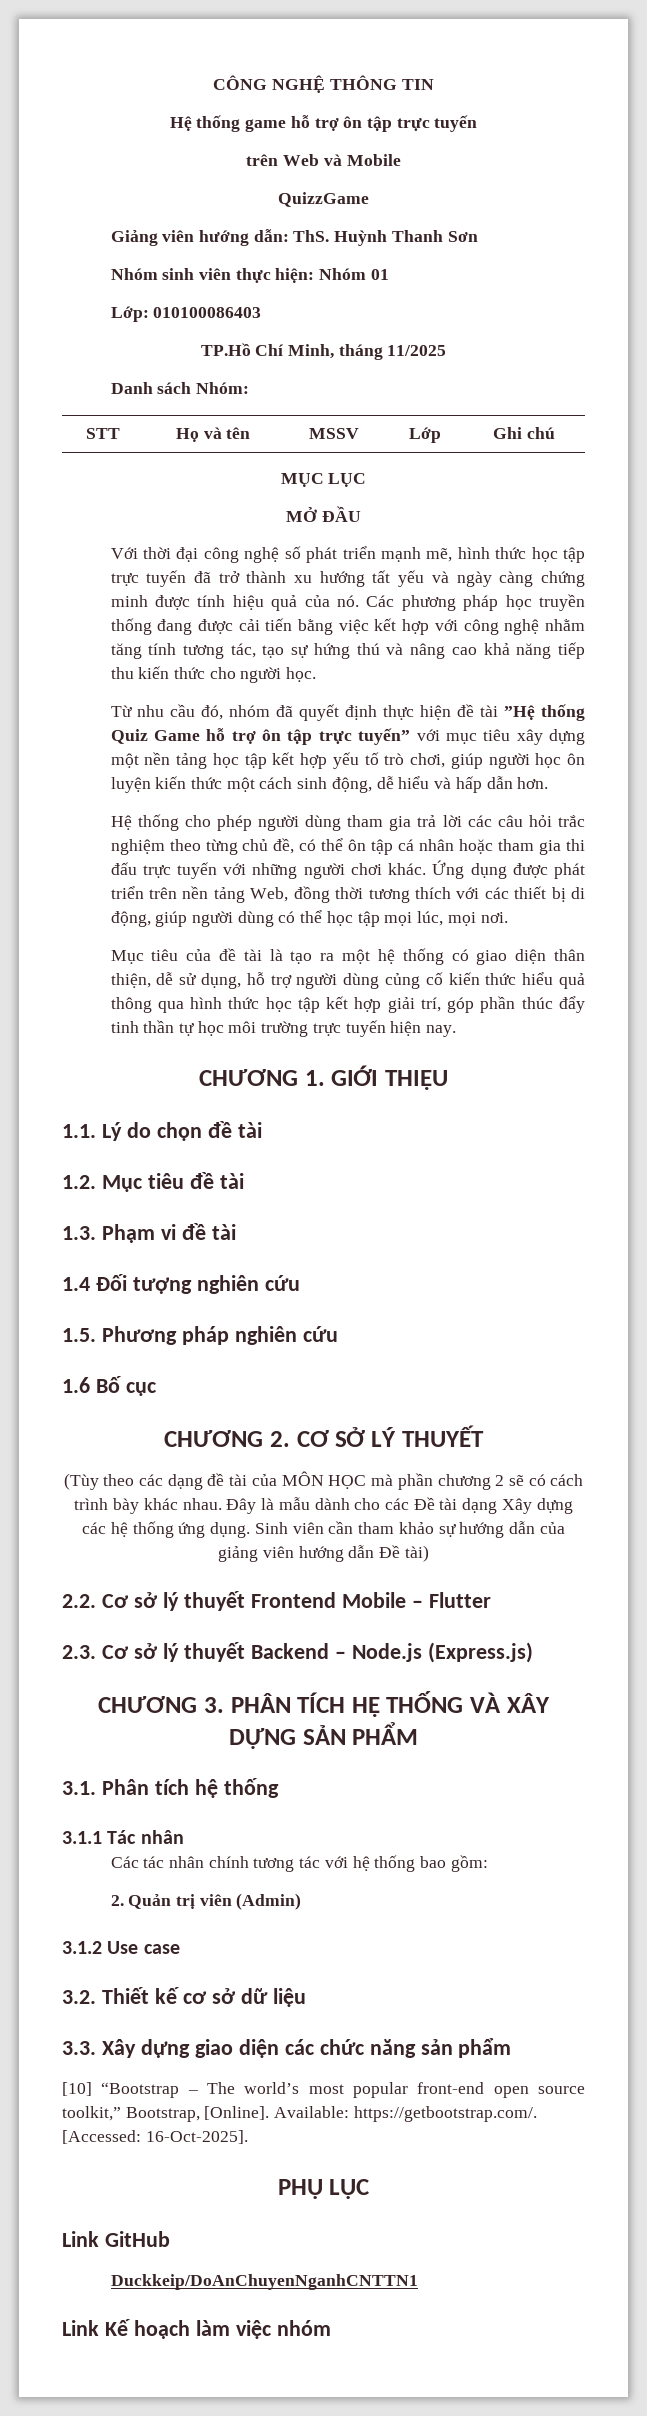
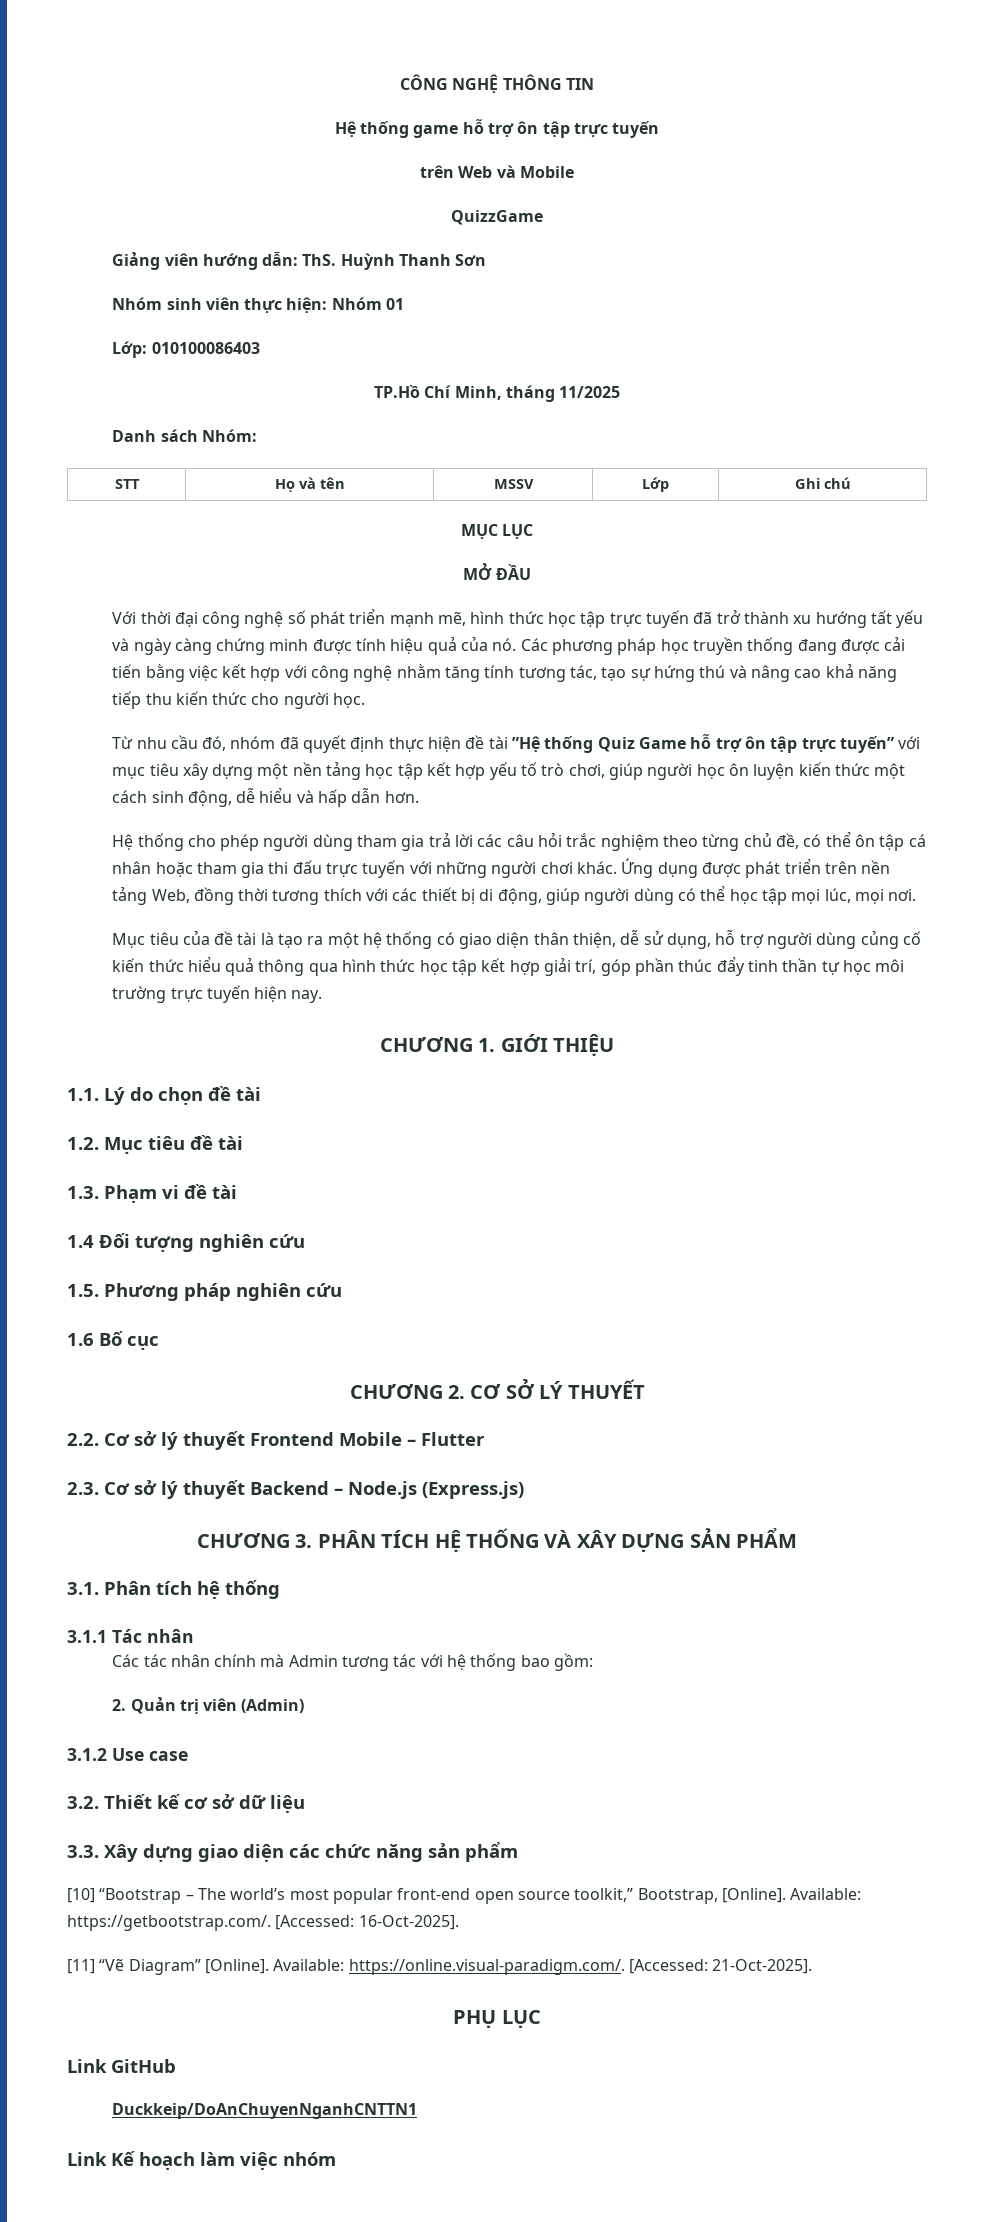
- (Tùy theo các dạng đề tài của MÔN HỌC mà phần chương 2 sẽ có cách trình bày khác nhau. Đây là mẫu dành cho các Đề tài dạng Xây dựng các hệ thống ứng dụng. Sinh viên cần tham khảo sự hướng dẫn của giảng viên hướng dẫn Đề tài)
- Các tác nhân chính tương tác với hệ thống bao gồm:
+ Các tác nhân chính mà Admin tương tác với hệ thống bao gồm:
+ [11] “Vẽ Diagram” [Online]. Available: https://online.visual-paradigm.com/. [Accessed: 21-Oct-2025].

